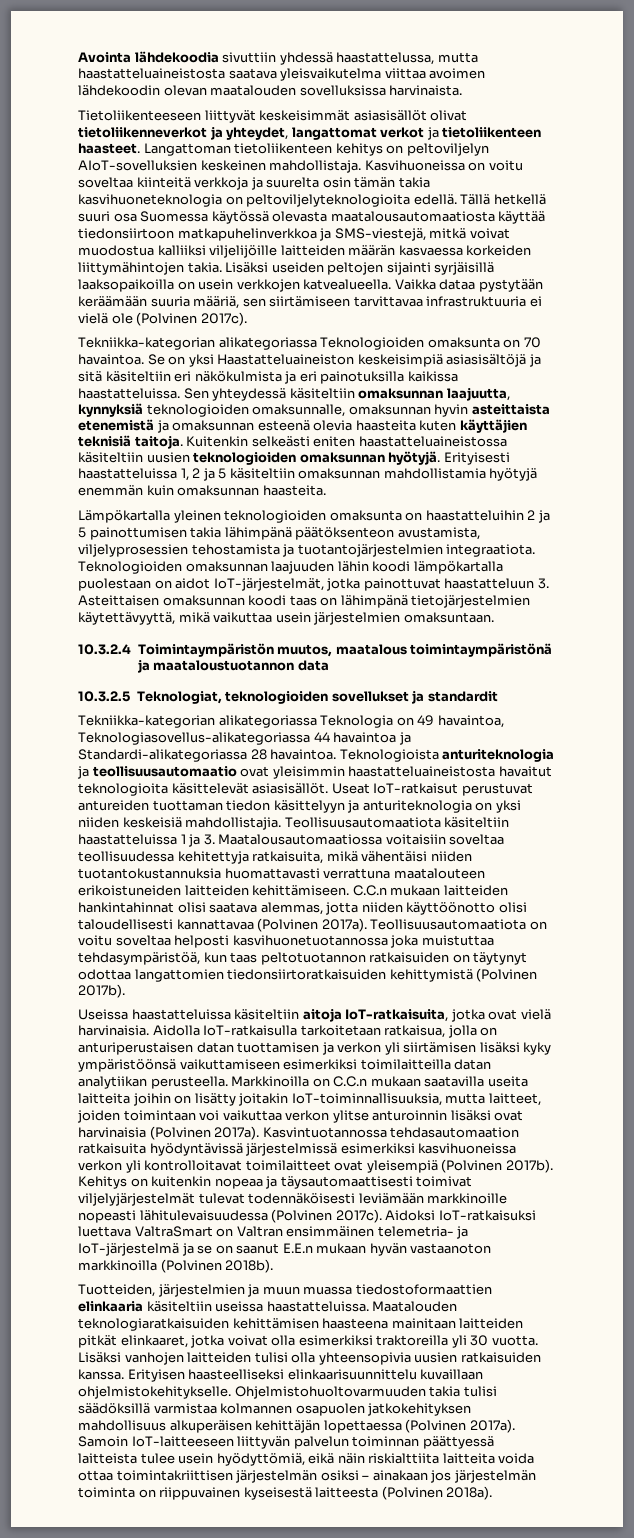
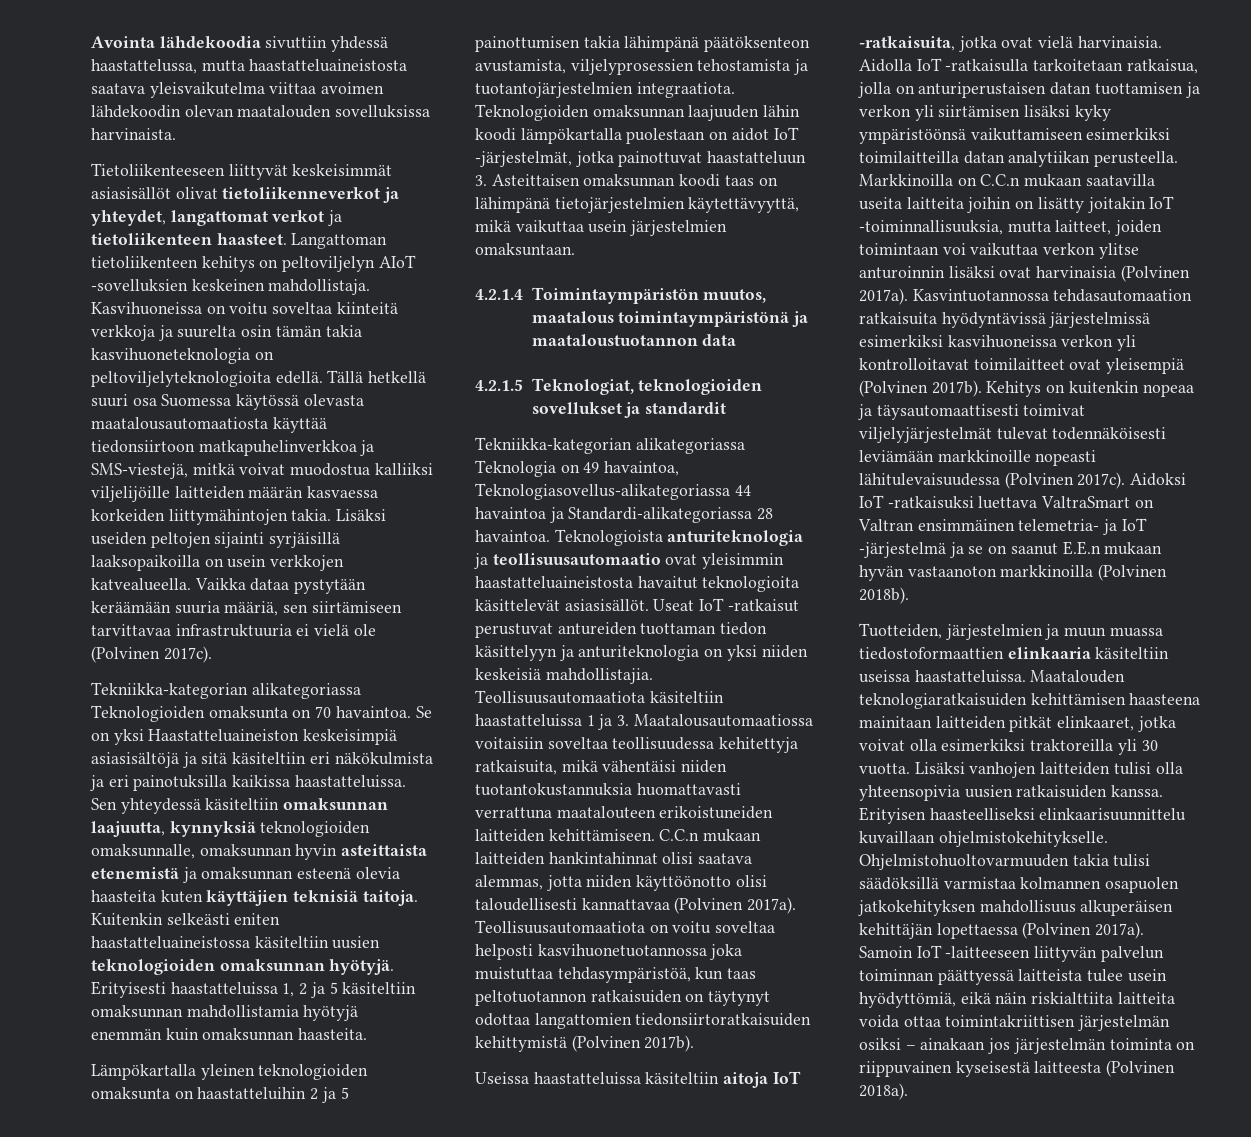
- Langattoman tietoliikenteen kehitys on peltoviljelyn AIoT-sovelluksien keskeinen mahdollistaja.
+ Langattoman tietoliikenteen kehitys on peltoviljelyn AIoT -sovelluksien keskeinen mahdollistaja.
- Teknologioiden omaksunnan laajuuden lähin koodi lämpökartalla puolestaan on aidot IoT-järjestelmät, jotka painottuvat haastatteluun 3. Asteittaisen omaksunnan koodi taas on lähimpänä tietojärjestelmien käytettävyyttä, mikä vaikuttaa usein järjestelmien omaksuntaan.
+ Teknologioiden omaksunnan laajuuden lähin koodi lämpökartalla puolestaan on aidot IoT -järjestelmät, jotka painottuvat haastatteluun 3. Asteittaisen omaksunnan koodi taas on lähimpänä tietojärjestelmien käytettävyyttä, mikä vaikuttaa usein järjestelmien omaksuntaan.
- 10.3.2.4 Toimintaympäristön muutos, maatalous toimintaympäristönä ja maataloustuotannon data
+ 4.2.1.4 Toimintaympäristön muutos, maatalous toimintaympäristönä ja maataloustuotannon data
- 10.3.2.5 Teknologiat, teknologioiden sovellukset ja standardit
+ 4.2.1.5 Teknologiat, teknologioiden sovellukset ja standardit
- Useat IoT-ratkaisut perustuvat antureiden tuottaman tiedon käsittelyyn ja anturiteknologia on yksi niiden keskeisiä mahdollistajia.
+ Useat IoT -ratkaisut perustuvat antureiden tuottaman tiedon käsittelyyn ja anturiteknologia on yksi niiden keskeisiä mahdollistajia.
- Useissa haastatteluissa käsiteltiin aitoja IoT-ratkaisuita, jotka ovat vielä harvinaisia.
+ Useissa haastatteluissa käsiteltiin aitoja IoT -ratkaisuita, jotka ovat vielä harvinaisia.
- Aidolla IoT-ratkaisulla tarkoitetaan ratkaisua, jolla on anturiperustaisen datan tuottamisen ja verkon yli siirtämisen lisäksi kyky ympäristöönsä vaikuttamiseen esimerkiksi toimilaitteilla datan analytiikan perusteella.
+ Aidolla IoT -ratkaisulla tarkoitetaan ratkaisua, jolla on anturiperustaisen datan tuottamisen ja verkon yli siirtämisen lisäksi kyky ympäristöönsä vaikuttamiseen esimerkiksi toimilaitteilla datan analytiikan perusteella.
- Markkinoilla on C.C.n mukaan saatavilla useita laitteita joihin on lisätty joitakin IoT-toiminnallisuuksia, mutta laitteet, joiden toimintaan voi vaikuttaa verkon ylitse anturoinnin lisäksi ovat harvinaisia (Polvinen 2017a).
+ Markkinoilla on C.C.n mukaan saatavilla useita laitteita joihin on lisätty joitakin IoT -toiminnallisuuksia, mutta laitteet, joiden toimintaan voi vaikuttaa verkon ylitse anturoinnin lisäksi ovat harvinaisia (Polvinen 2017a).
- Aidoksi IoT-ratkaisuksi luettava ValtraSmart on Valtran ensimmäinen telemetria- ja IoT-järjestelmä ja se on saanut E.E.n mukaan hyvän vastaanoton markkinoilla (Polvinen 2018b).
+ Aidoksi IoT -ratkaisuksi luettava ValtraSmart on Valtran ensimmäinen telemetria- ja IoT -järjestelmä ja se on saanut E.E.n mukaan hyvän vastaanoton markkinoilla (Polvinen 2018b).
- Samoin IoT-laitteeseen liittyvän palvelun toiminnan päättyessä laitteista tulee usein hyödyttömiä, eikä näin riskialttiita laitteita voida ottaa toimintakriittisen järjestelmän osiksi – ainakaan jos järjestelmän toiminta on riippuvainen kyseisestä laitteesta (Polvinen 2018a).
+ Samoin IoT -laitteeseen liittyvän palvelun toiminnan päättyessä laitteista tulee usein hyödyttömiä, eikä näin riskialttiita laitteita voida ottaa toimintakriittisen järjestelmän osiksi – ainakaan jos järjestelmän toiminta on riippuvainen kyseisestä laitteesta (Polvinen 2018a).

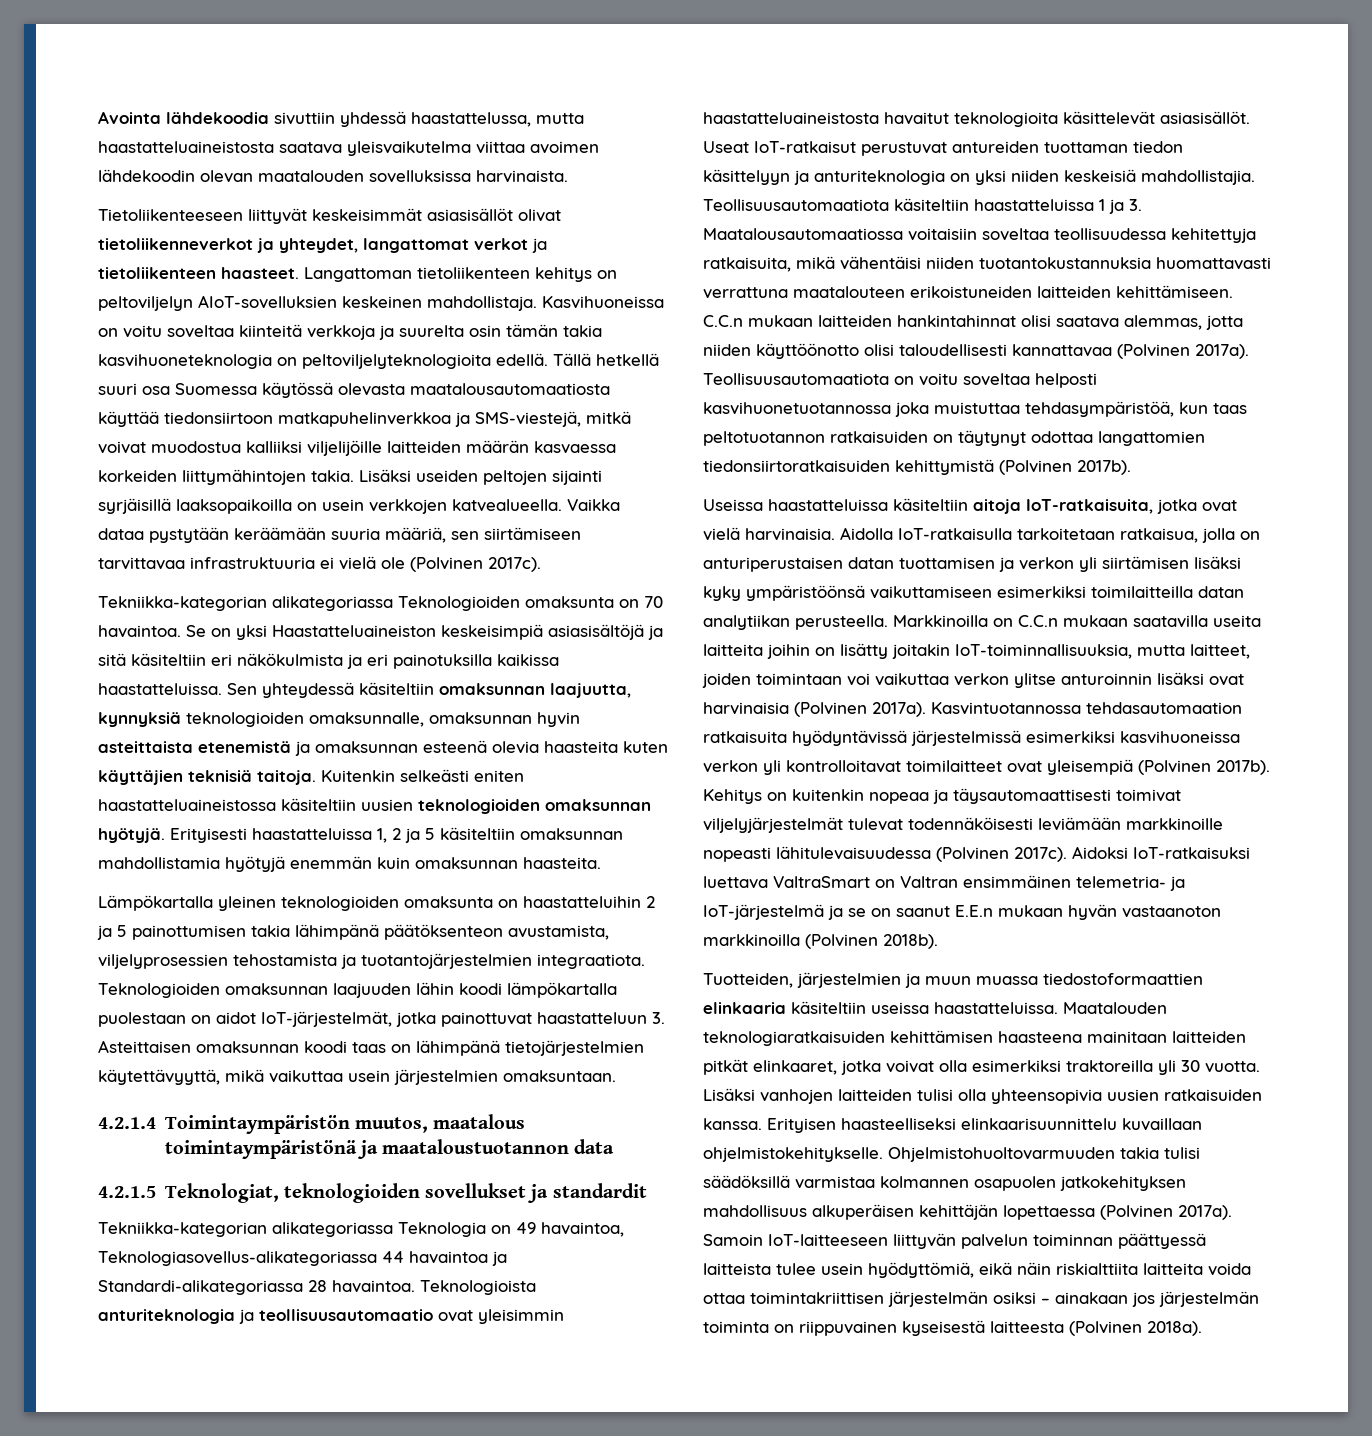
- Langattoman tietoliikenteen kehitys on peltoviljelyn AIoT -sovelluksien keskeinen mahdollistaja.
+ Langattoman tietoliikenteen kehitys on peltoviljelyn AIoT-sovelluksien keskeinen mahdollistaja.
- Teknologioiden omaksunnan laajuuden lähin koodi lämpökartalla puolestaan on aidot IoT -järjestelmät, jotka painottuvat haastatteluun 3. Asteittaisen omaksunnan koodi taas on lähimpänä tietojärjestelmien käytettävyyttä, mikä vaikuttaa usein järjestelmien omaksuntaan.
+ Teknologioiden omaksunnan laajuuden lähin koodi lämpökartalla puolestaan on aidot IoT-järjestelmät, jotka painottuvat haastatteluun 3. Asteittaisen omaksunnan koodi taas on lähimpänä tietojärjestelmien käytettävyyttä, mikä vaikuttaa usein järjestelmien omaksuntaan.
- Useat IoT -ratkaisut perustuvat antureiden tuottaman tiedon käsittelyyn ja anturiteknologia on yksi niiden keskeisiä mahdollistajia.
+ Useat IoT-ratkaisut perustuvat antureiden tuottaman tiedon käsittelyyn ja anturiteknologia on yksi niiden keskeisiä mahdollistajia.
- Useissa haastatteluissa käsiteltiin aitoja IoT -ratkaisuita, jotka ovat vielä harvinaisia.
+ Useissa haastatteluissa käsiteltiin aitoja IoT-ratkaisuita, jotka ovat vielä harvinaisia.
- Aidolla IoT -ratkaisulla tarkoitetaan ratkaisua, jolla on anturiperustaisen datan tuottamisen ja verkon yli siirtämisen lisäksi kyky ympäristöönsä vaikuttamiseen esimerkiksi toimilaitteilla datan analytiikan perusteella.
+ Aidolla IoT-ratkaisulla tarkoitetaan ratkaisua, jolla on anturiperustaisen datan tuottamisen ja verkon yli siirtämisen lisäksi kyky ympäristöönsä vaikuttamiseen esimerkiksi toimilaitteilla datan analytiikan perusteella.
- Markkinoilla on C.C.n mukaan saatavilla useita laitteita joihin on lisätty joitakin IoT -toiminnallisuuksia, mutta laitteet, joiden toimintaan voi vaikuttaa verkon ylitse anturoinnin lisäksi ovat harvinaisia (Polvinen 2017a).
+ Markkinoilla on C.C.n mukaan saatavilla useita laitteita joihin on lisätty joitakin IoT-toiminnallisuuksia, mutta laitteet, joiden toimintaan voi vaikuttaa verkon ylitse anturoinnin lisäksi ovat harvinaisia (Polvinen 2017a).
- Aidoksi IoT -ratkaisuksi luettava ValtraSmart on Valtran ensimmäinen telemetria- ja IoT -järjestelmä ja se on saanut E.E.n mukaan hyvän vastaanoton markkinoilla (Polvinen 2018b).
+ Aidoksi IoT-ratkaisuksi luettava ValtraSmart on Valtran ensimmäinen telemetria- ja IoT-järjestelmä ja se on saanut E.E.n mukaan hyvän vastaanoton markkinoilla (Polvinen 2018b).
- Samoin IoT -laitteeseen liittyvän palvelun toiminnan päättyessä laitteista tulee usein hyödyttömiä, eikä näin riskialttiita laitteita voida ottaa toimintakriittisen järjestelmän osiksi – ainakaan jos järjestelmän toiminta on riippuvainen kyseisestä laitteesta (Polvinen 2018a).
+ Samoin IoT-laitteeseen liittyvän palvelun toiminnan päättyessä laitteista tulee usein hyödyttömiä, eikä näin riskialttiita laitteita voida ottaa toimintakriittisen järjestelmän osiksi – ainakaan jos järjestelmän toiminta on riippuvainen kyseisestä laitteesta (Polvinen 2018a).

